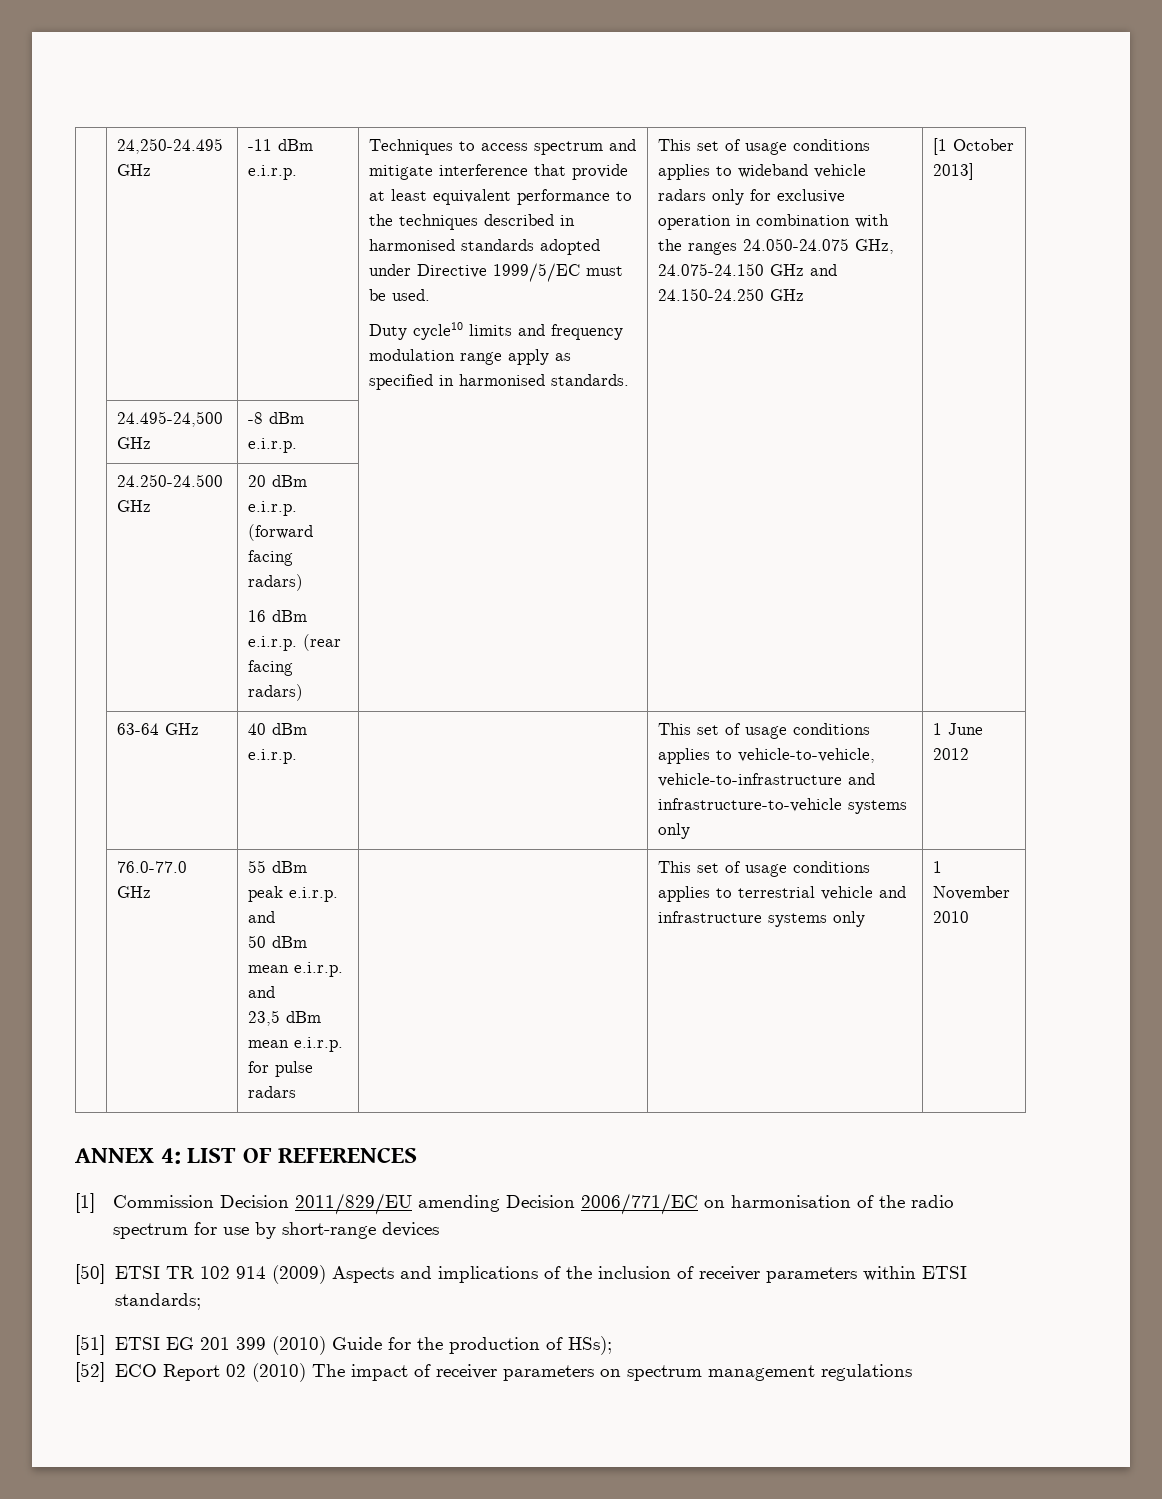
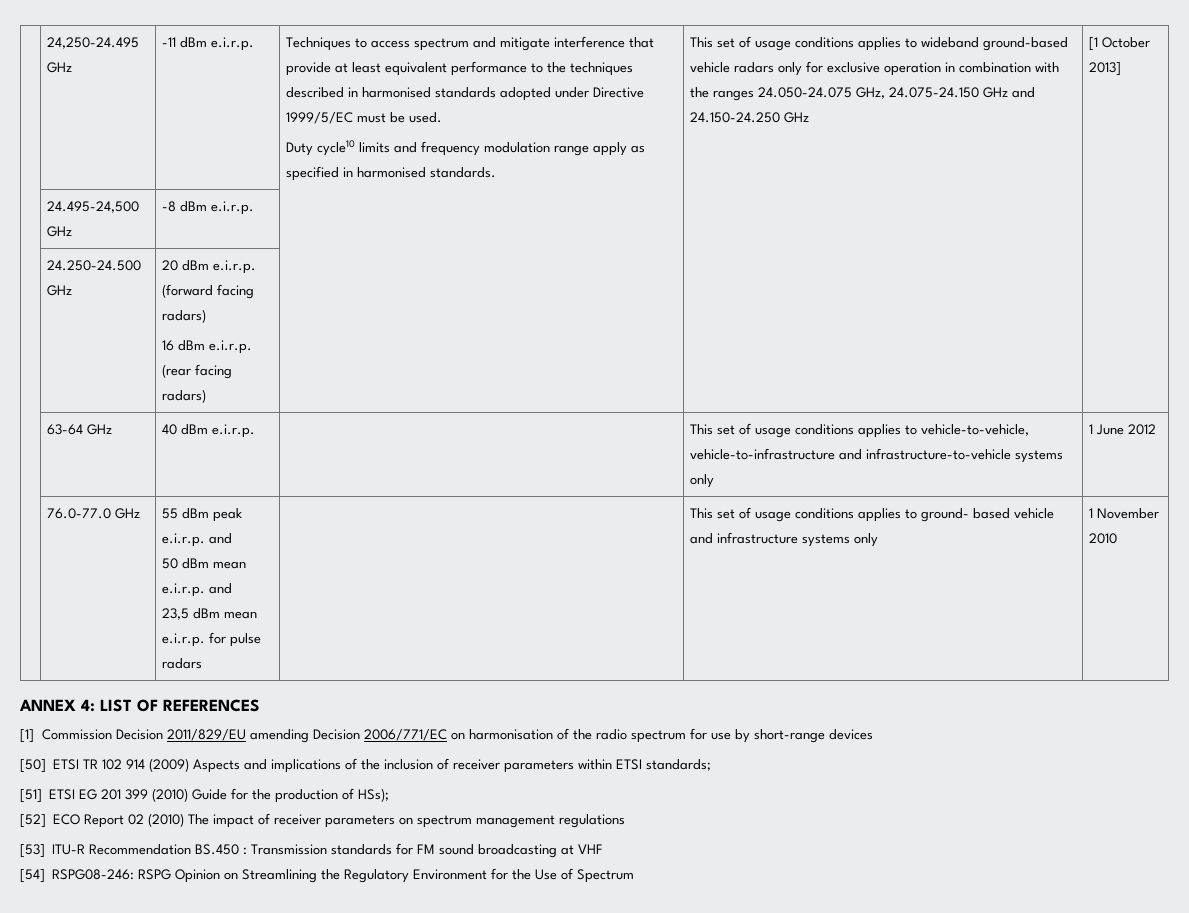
- This set of usage conditions applies to wideband vehicle radars only for exclusive operation in combination with the ranges 24.050-24.075 GHz, 24.075-24.150 GHz and 24.150-24.250 GHz
+ This set of usage conditions applies to wideband ground-based vehicle radars only for exclusive operation in combination with the ranges 24.050-24.075 GHz, 24.075-24.150 GHz and 24.150-24.250 GHz
  | 76.0-77.0 GHz | 55 dBm peak e.i.r.p. and
  50 dBm mean e.i.r.p. and
- 23,5 dBm mean e.i.r.p. for pulse radars | | This set of usage conditions applies to terrestrial vehicle and infrastructure systems only | 1 November 2010
+ 23,5 dBm mean e.i.r.p. for pulse radars | | This set of usage conditions applies to ground- based vehicle and infrastructure systems only | 1 November 2010
+ [53] ITU-R Recommendation BS.450 : Transmission standards for FM sound broadcasting at VHF
+ [54] RSPG08-246: RSPG Opinion on Streamlining the Regulatory Environment for the Use of Spectrum

